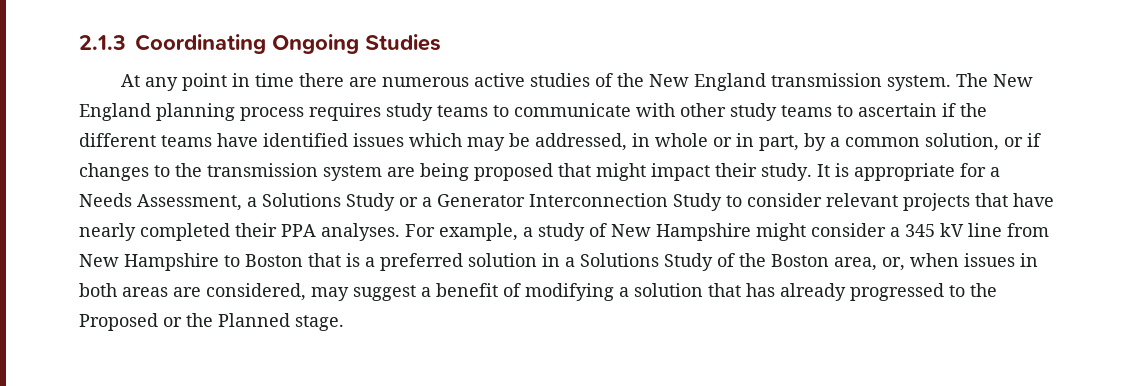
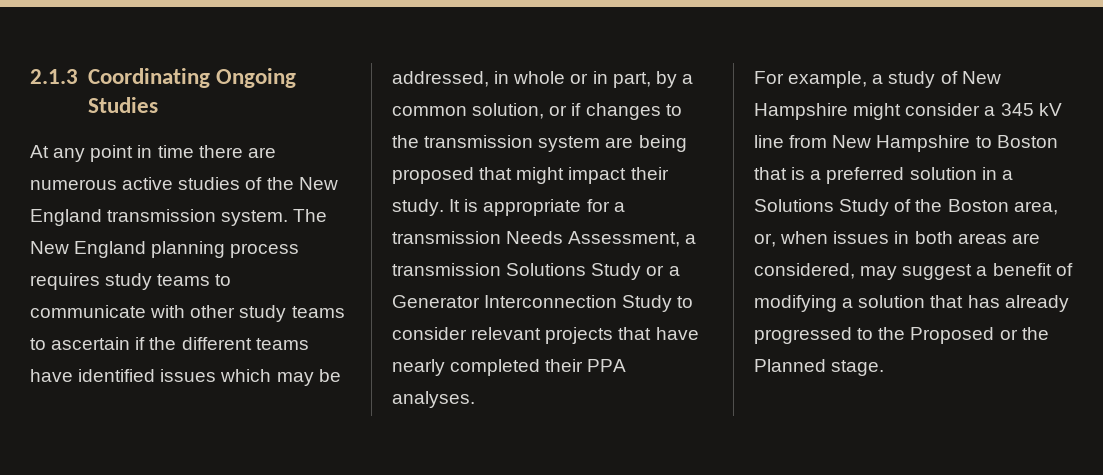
- It is appropriate for a Needs Assessment, a Solutions Study or a Generator Interconnection Study to consider relevant projects that have nearly completed their PPA analyses. For example, a study of New Hampshire might consider a 345 kV line from New Hampshire to Boston that is a preferred solution in a Solutions Study of the Boston area, or, when issues in both areas are considered, may suggest a benefit of modifying a solution that has already progressed to the Proposed or the Planned stage.
+ It is appropriate for a transmission Needs Assessment, a transmission Solutions Study or a Generator Interconnection Study to consider relevant projects that have nearly completed their PPA analyses.
+ For example, a study of New Hampshire might consider a 345 kV line from New Hampshire to Boston that is a preferred solution in a Solutions Study of the Boston area, or, when issues in both areas are considered, may suggest a benefit of modifying a solution that has already progressed to the Proposed or the Planned stage.

